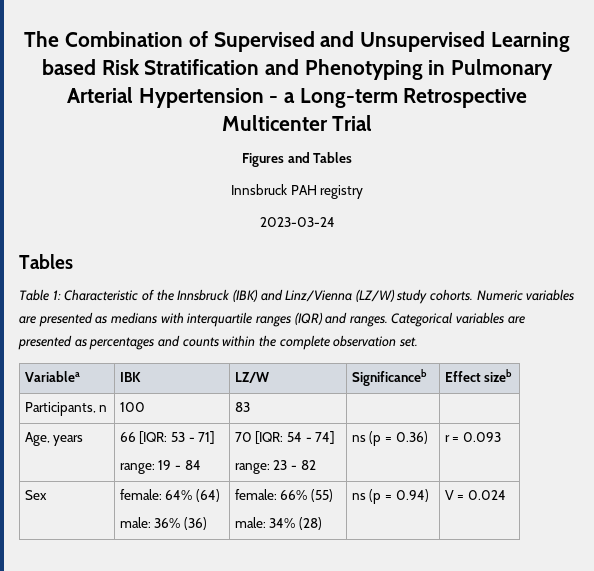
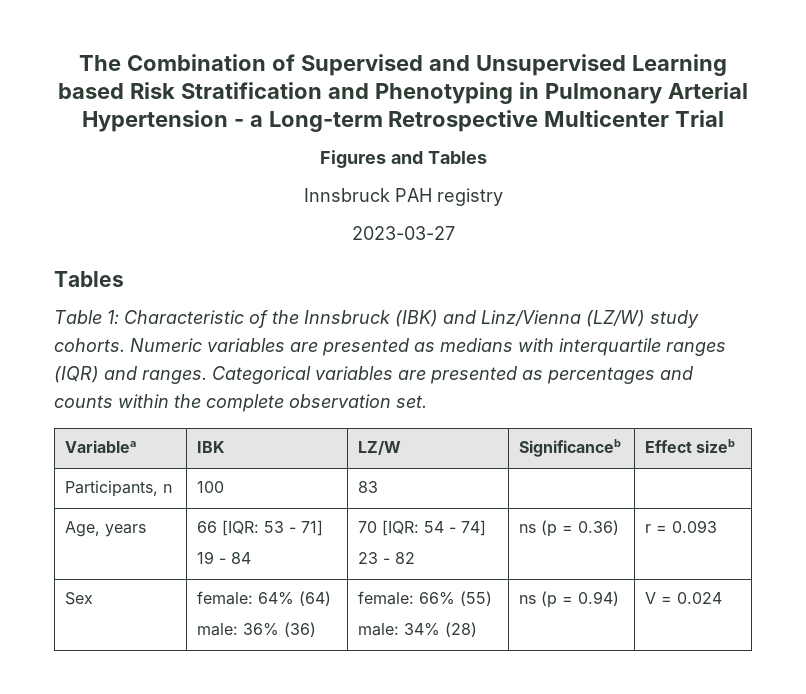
- 2023-03-24
+ 2023-03-27
  Age, years | 66 [IQR: 53 - 71]
- range: 19 - 84 | 70 [IQR: 54 - 74]
- range: 23 - 82 | ns (p = 0.36) | r = 0.093
+ 19 - 84 | 70 [IQR: 54 - 74]
+ 23 - 82 | ns (p = 0.36) | r = 0.093

